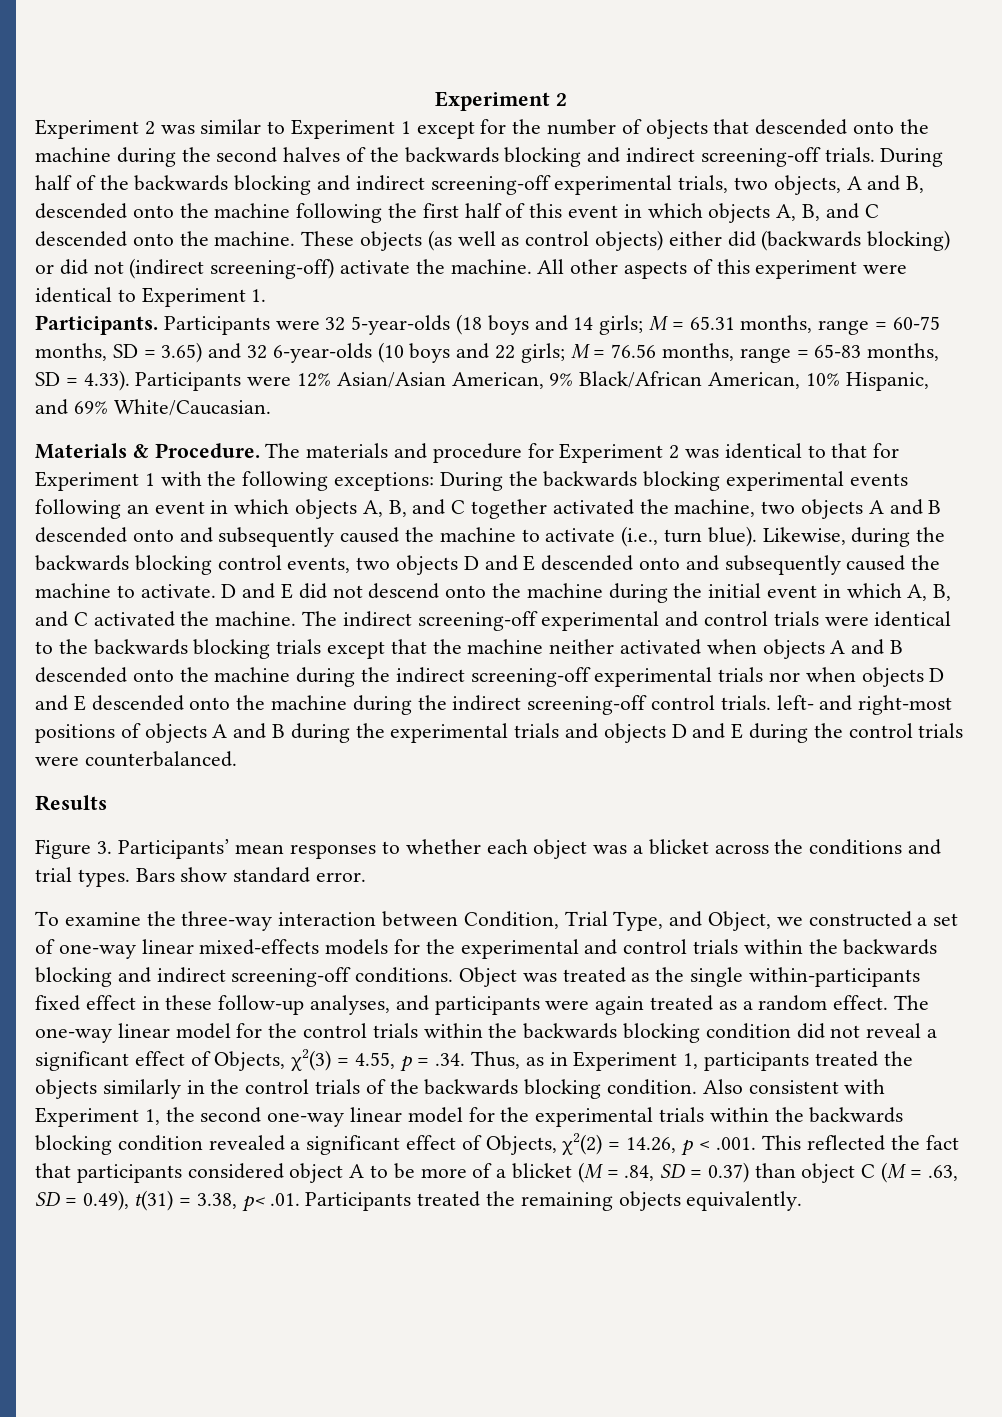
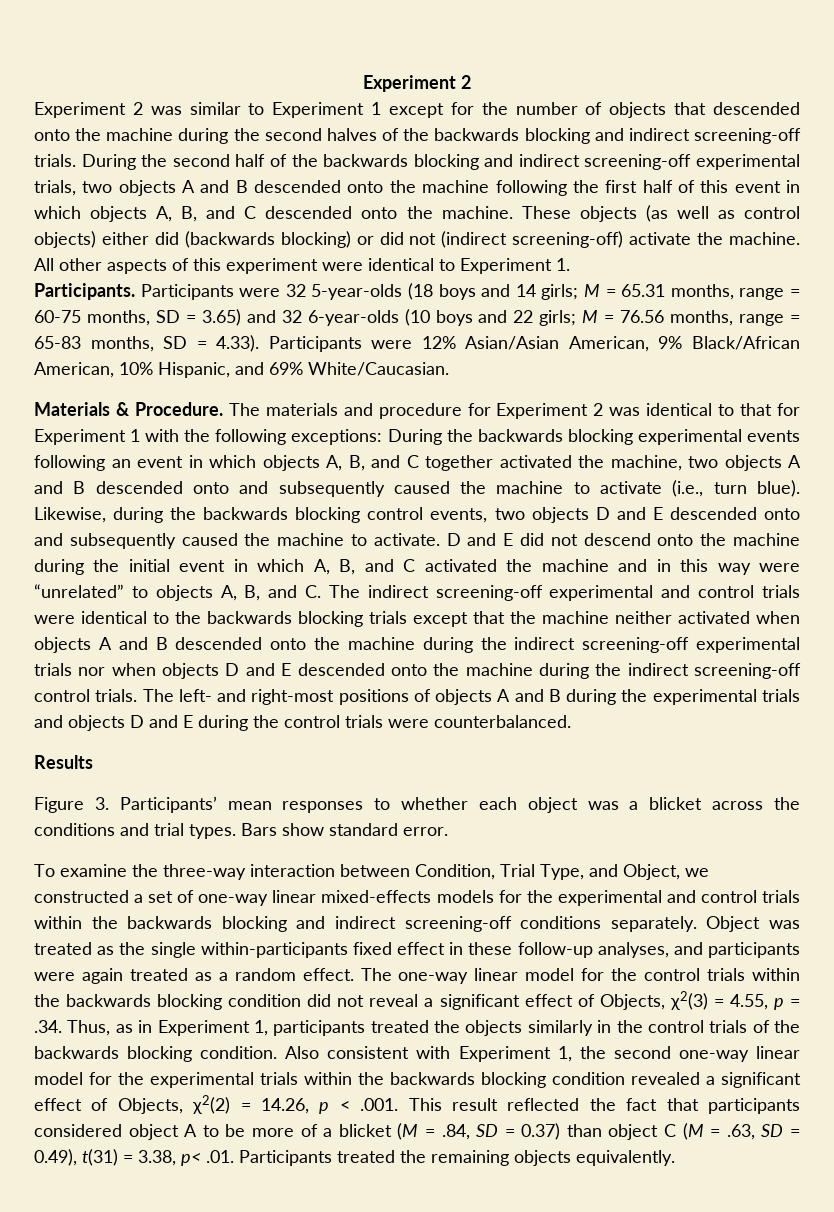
- During half of the backwards blocking and indirect screening-off experimental trials, two objects, A and B, descended onto the machine following the first half of this event in which objects A, B, and C descended onto the machine.
+ During the second half of the backwards blocking and indirect screening-off experimental trials, two objects A and B descended onto the machine following the first half of this event in which objects A, B, and C descended onto the machine.
- D and E did not descend onto the machine during the initial event in which A, B, and C activated the machine. The indirect screening-off experimental and control trials were identical to the backwards blocking trials except that the machine neither activated when objects A and B descended onto the machine during the indirect screening-off experimental trials nor when objects D and E descended onto the machine during the indirect screening-off control trials. left- and right-most positions of objects A and B during the experimental trials and objects D and E during the control trials were counterbalanced.
+ D and E did not descend onto the machine during the initial event in which A, B, and C activated the machine and in this way were “unrelated” to objects A, B, and C. The indirect screening-off experimental and control trials were identical to the backwards blocking trials except that the machine neither activated when objects A and B descended onto the machine during the indirect screening-off experimental trials nor when objects D and E descended onto the machine during the indirect screening-off control trials. The left- and right-most positions of objects A and B during the experimental trials and objects D and E during the control trials were counterbalanced.
- To examine the three-way interaction between Condition, Trial Type, and Object, we constructed a set of one-way linear mixed-effects models for the experimental and control trials within the backwards blocking and indirect screening-off conditions.
+ To examine the three-way interaction between Condition, Trial Type, and Object, we constructed a set of one-way linear mixed-effects models for the experimental and control trials within the backwards blocking and indirect screening-off conditions separately.
- Also consistent with Experiment 1, the second one-way linear model for the experimental trials within the backwards blocking condition revealed a significant effect of Objects, χ2(2) = 14.26, p < .001. This reflected the fact that participants considered object A to be more of a blicket (M = .84, SD = 0.37) than object C (M = .63, SD = 0.49), t(31) = 3.38, p< .01. Participants treated the remaining objects equivalently.
+ Also consistent with Experiment 1, the second one-way linear model for the experimental trials within the backwards blocking condition revealed a significant effect of Objects, χ2(2) = 14.26, p < .001. This result reflected the fact that participants considered object A to be more of a blicket (M = .84, SD = 0.37) than object C (M = .63, SD = 0.49), t(31) = 3.38, p< .01. Participants treated the remaining objects equivalently.

